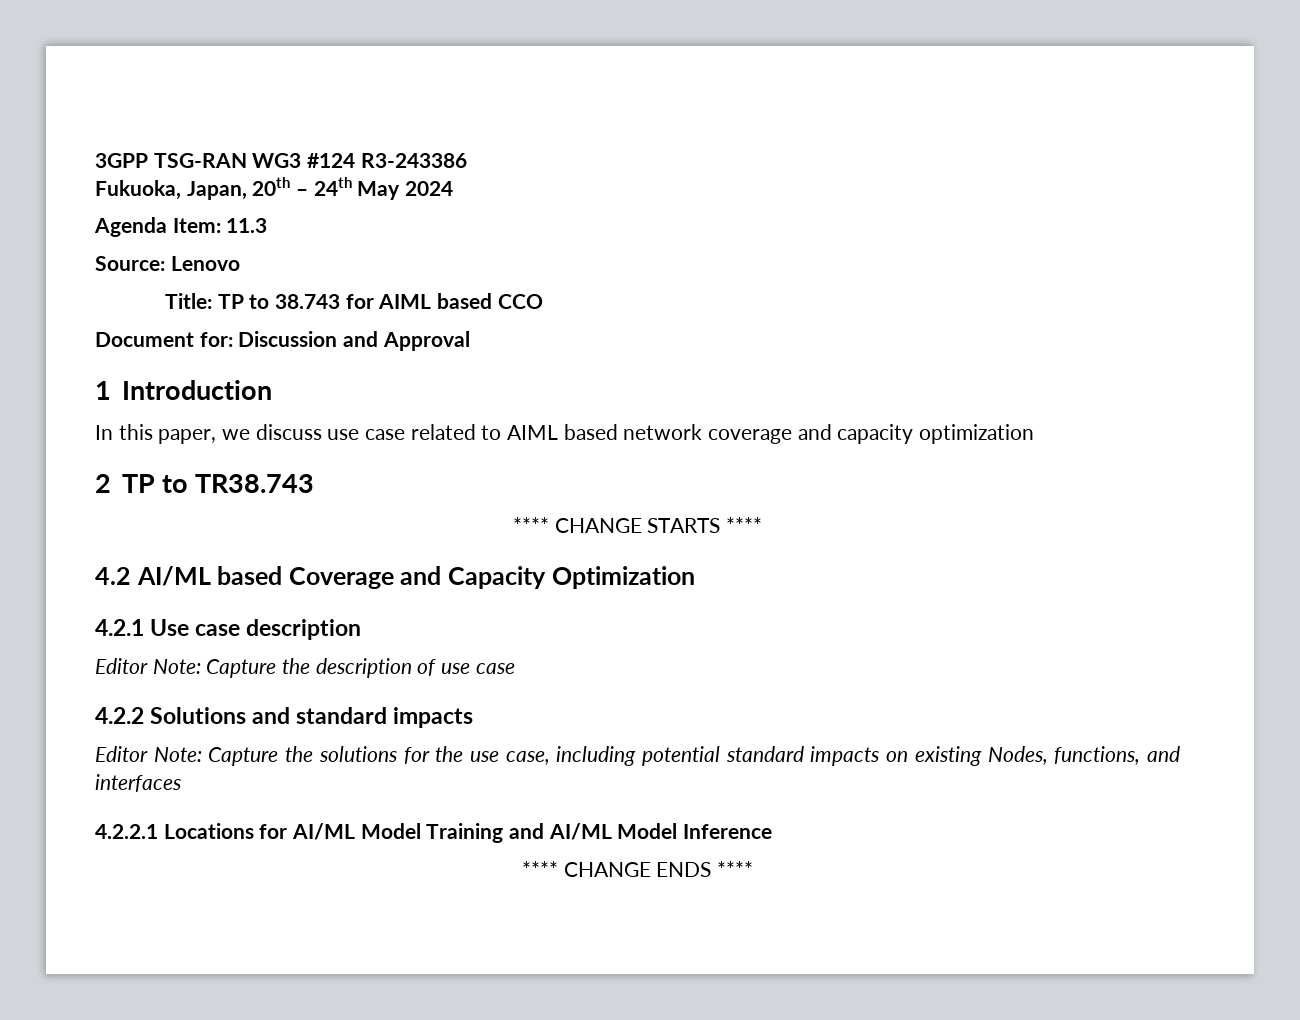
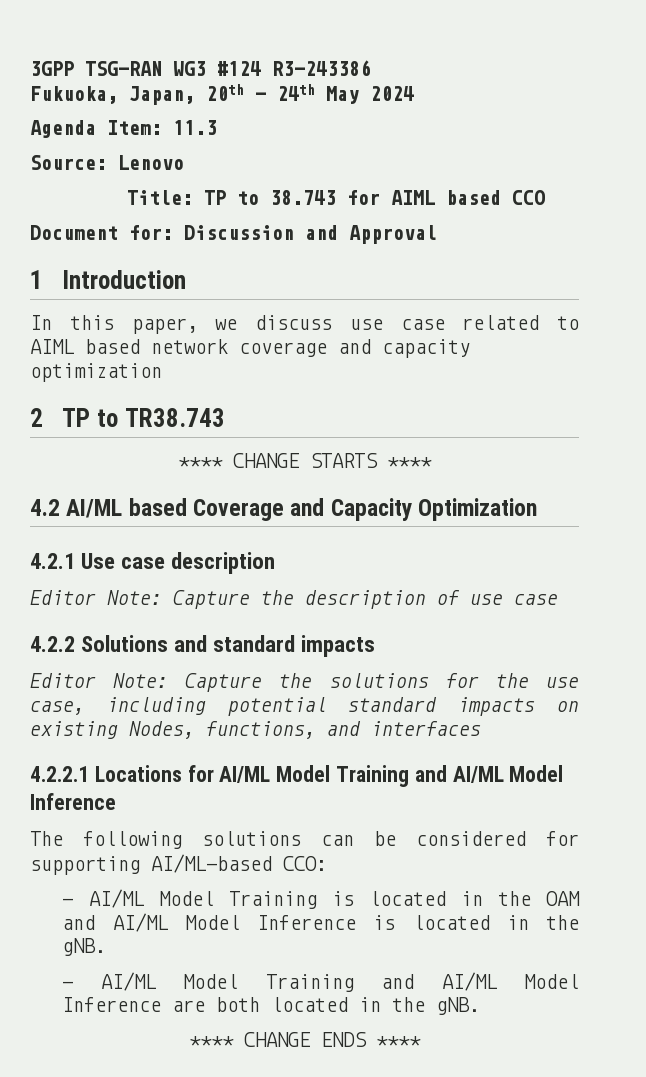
+ The following solutions can be considered for supporting AI/ML-based CCO:
+ - AI/ML Model Training is located in the OAM and AI/ML Model Inference is located in the gNB.
+ - AI/ML Model Training and AI/ML Model Inference are both located in the gNB.

